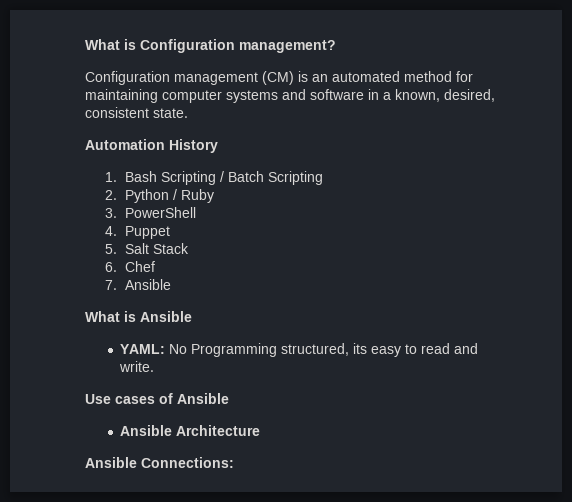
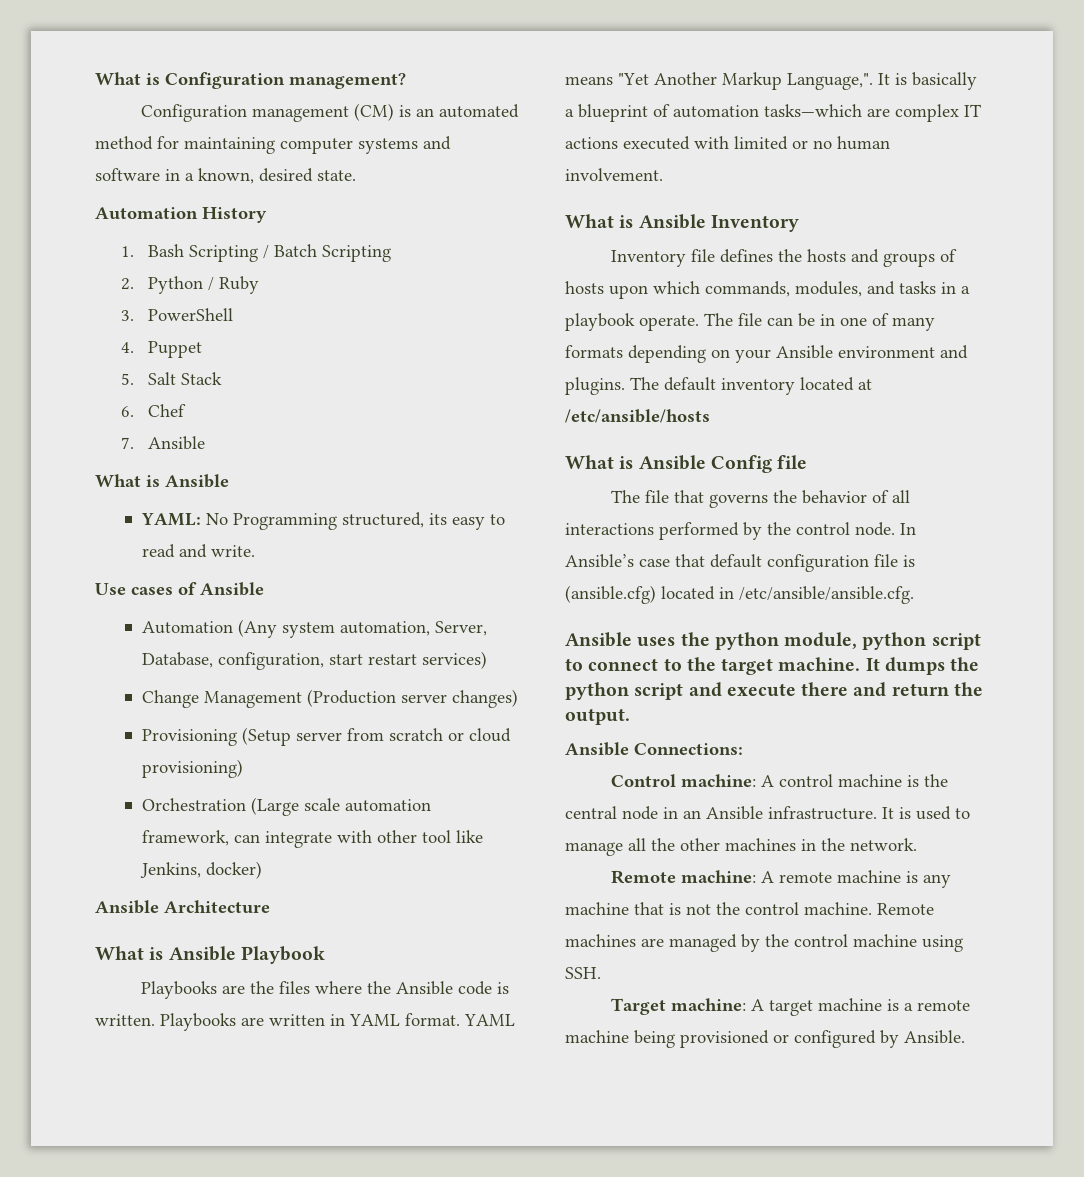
- Configuration management (CM) is an automated method for maintaining computer systems and software in a known, desired, consistent state.
+ Configuration management (CM) is an automated method for maintaining computer systems and software in a known, desired state.
+ Automation (Any system automation, Server, Database, configuration, start restart services)
+ Change Management (Production server changes)
+ Provisioning (Setup server from scratch or cloud provisioning)
+ Orchestration (Large scale automation framework, can integrate with other tool like Jenkins, docker)
  Ansible Architecture
+ What is Ansible Playbook
+ Playbooks are the files where the Ansible code is written. Playbooks are written in YAML format. YAML means "Yet Another Markup Language,". It is basically a blueprint of automation tasks—which are complex IT actions executed with limited or no human involvement.
+ What is Ansible Inventory
+ Inventory file defines the hosts and groups of hosts upon which commands, modules, and tasks in a playbook operate. The file can be in one of many formats depending on your Ansible environment and plugins. The default inventory located at /etc/ansible/hosts
+ What is Ansible Config file
+ The file that governs the behavior of all interactions performed by the control node. In Ansible’s case that default configuration file is (ansible.cfg) located in /etc/ansible/ansible.cfg.
+ Ansible uses the python module, python script to connect to the target machine. It dumps the python script and execute there and return the output.
  Ansible Connections:
+ Control machine: A control machine is the central node in an Ansible infrastructure. It is used to manage all the other machines in the network.
+ Remote machine: A remote machine is any machine that is not the control machine. Remote machines are managed by the control machine using SSH.
+ Target machine: A target machine is a remote machine being provisioned or configured by Ansible.

